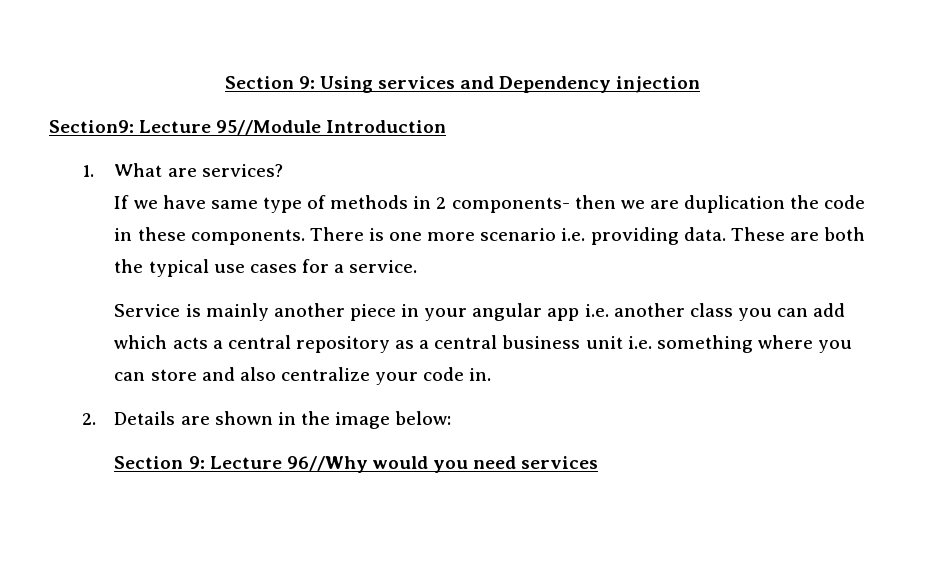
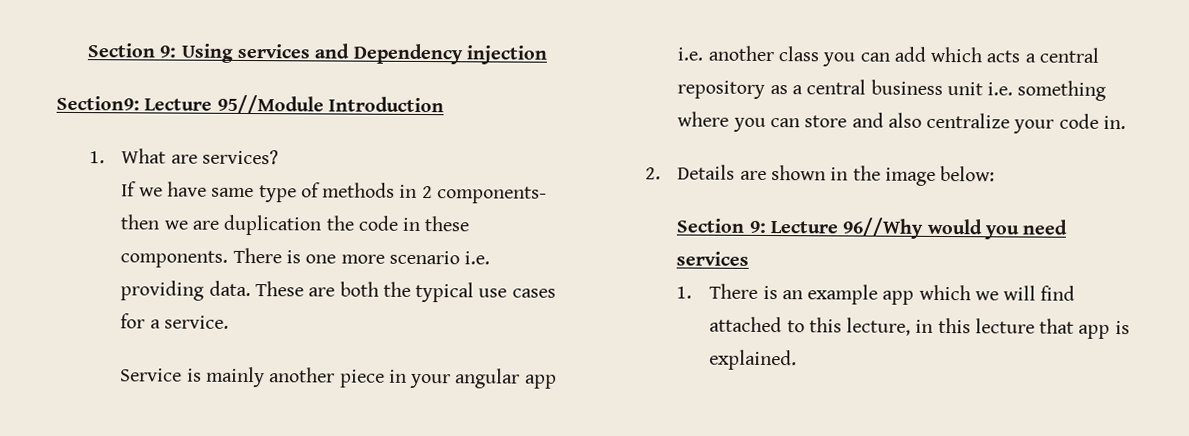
+ 1. There is an example app which we will find attached to this lecture, in this lecture that app is explained.

